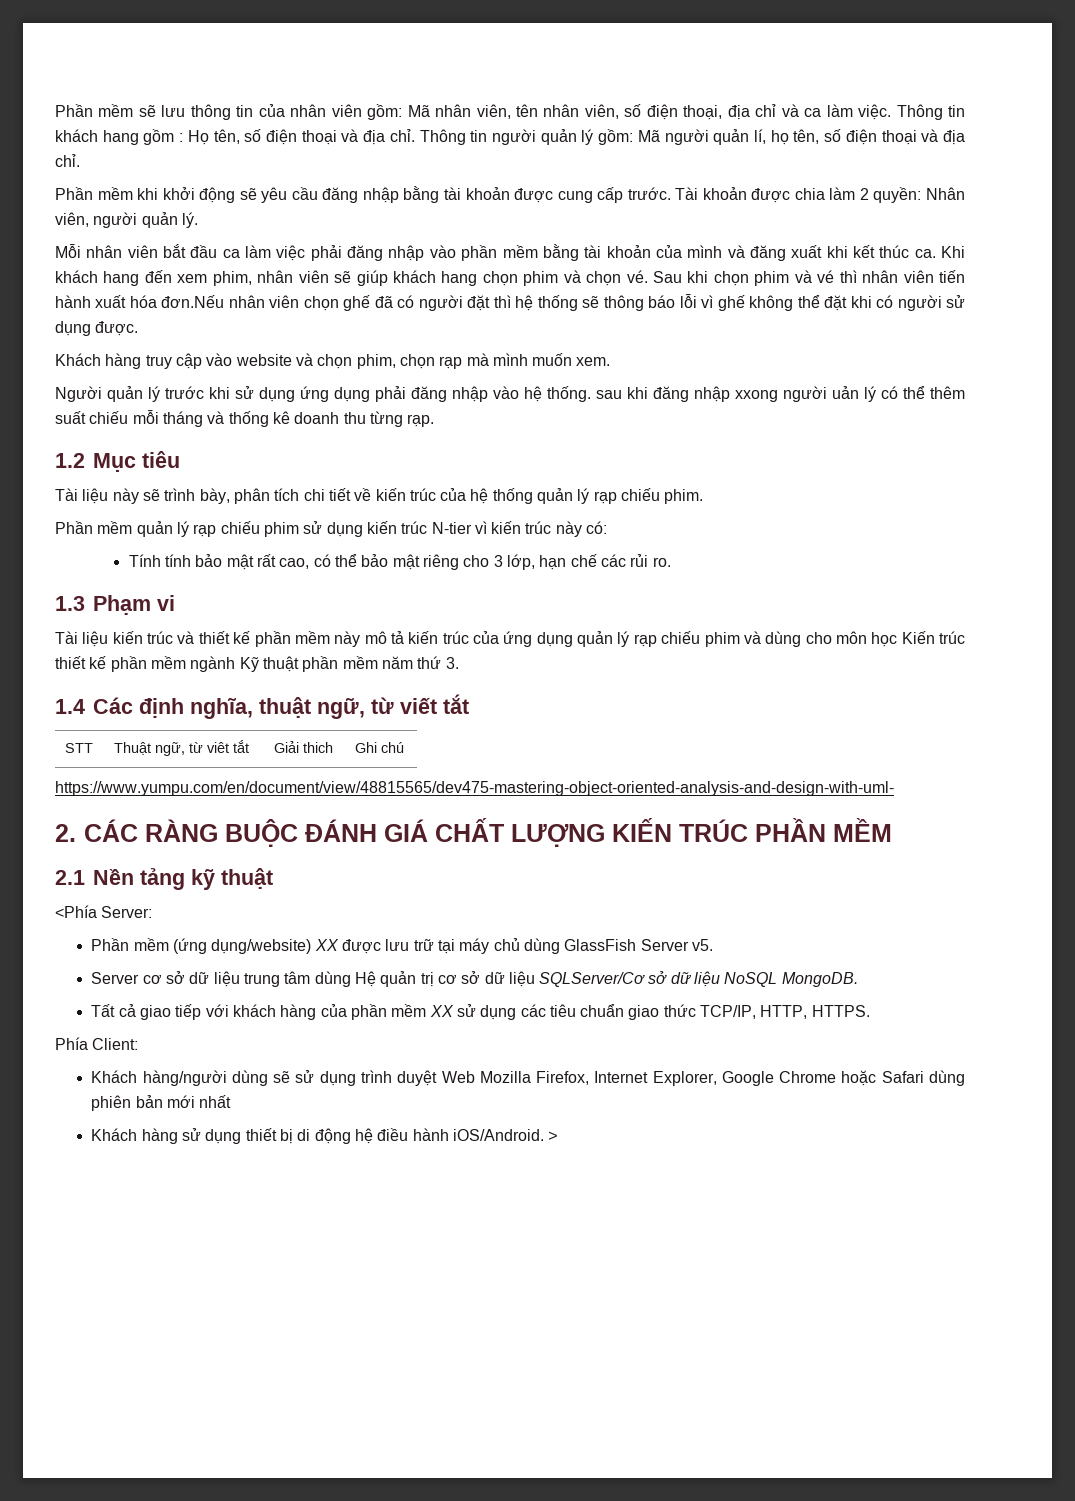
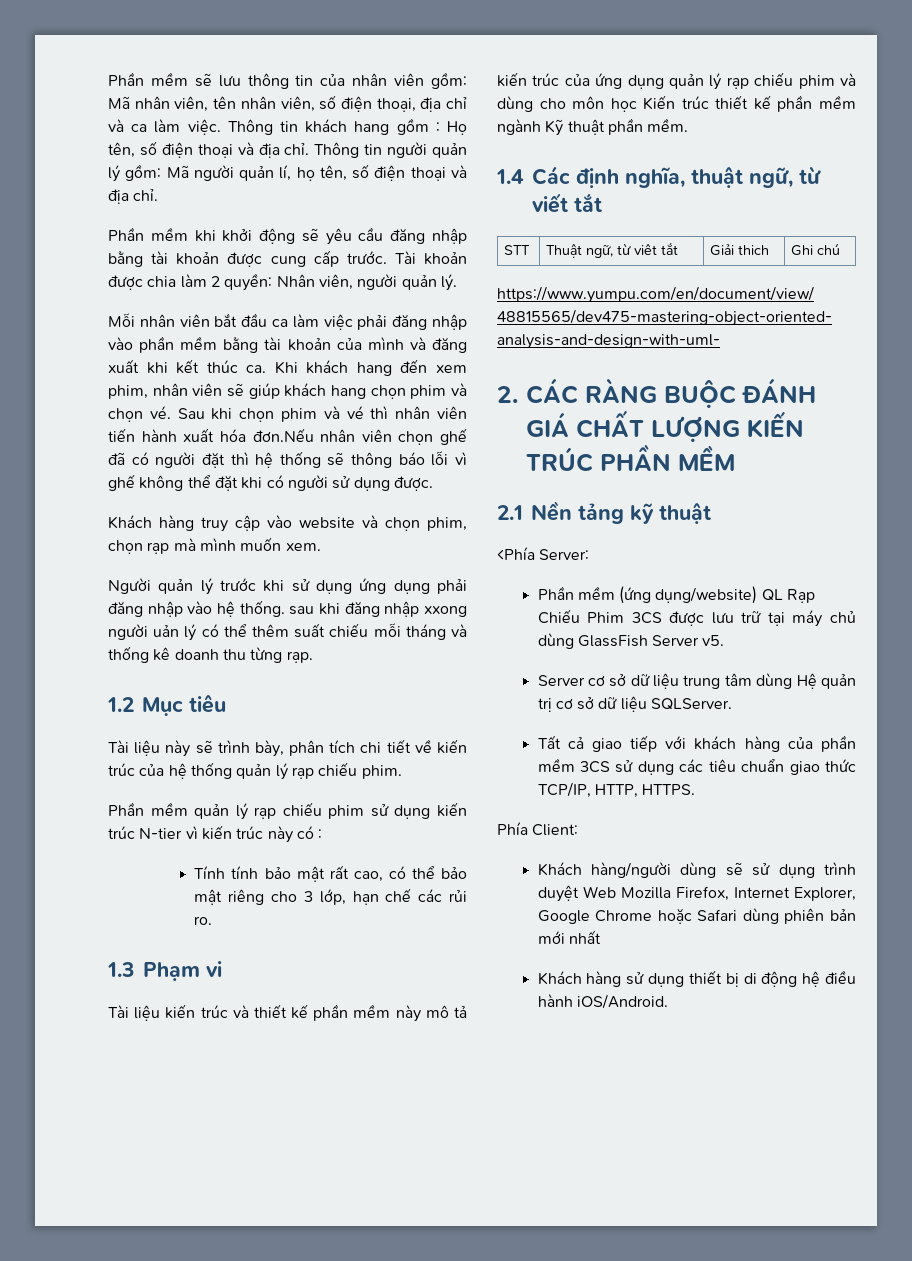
- Phần mềm quản lý rạp chiếu phim sử dụng kiến trúc N-tier vì kiến trúc này có:
+ Phần mềm quản lý rạp chiếu phim sử dụng kiến trúc N-tier vì kiến trúc này có :
- Tài liệu kiến trúc và thiết kế phần mềm này mô tả kiến trúc của ứng dụng quản lý rạp chiếu phim và dùng cho môn học Kiến trúc thiết kế phần mềm ngành Kỹ thuật phần mềm năm thứ 3.
+ Tài liệu kiến trúc và thiết kế phần mềm này mô tả kiến trúc của ứng dụng quản lý rạp chiếu phim và dùng cho môn học Kiến trúc thiết kế phần mềm ngành Kỹ thuật phần mềm.
- Phần mềm (ứng dụng/website) XX được lưu trữ tại máy chủ dùng GlassFish Server v5.
+ Phần mềm (ứng dụng/website) QL Rạp Chiếu Phim 3CS được lưu trữ tại máy chủ dùng GlassFish Server v5.
- Server cơ sở dữ liệu trung tâm dùng Hệ quản trị cơ sở dữ liệu SQLServer/Cơ sở dữ liệu NoSQL MongoDB.
+ Server cơ sở dữ liệu trung tâm dùng Hệ quản trị cơ sở dữ liệu SQLServer.
- Tất cả giao tiếp với khách hàng của phần mềm XX sử dụng các tiêu chuẩn giao thức TCP/IP, HTTP, HTTPS.
+ Tất cả giao tiếp với khách hàng của phần mềm 3CS sử dụng các tiêu chuẩn giao thức TCP/IP, HTTP, HTTPS.
- >

